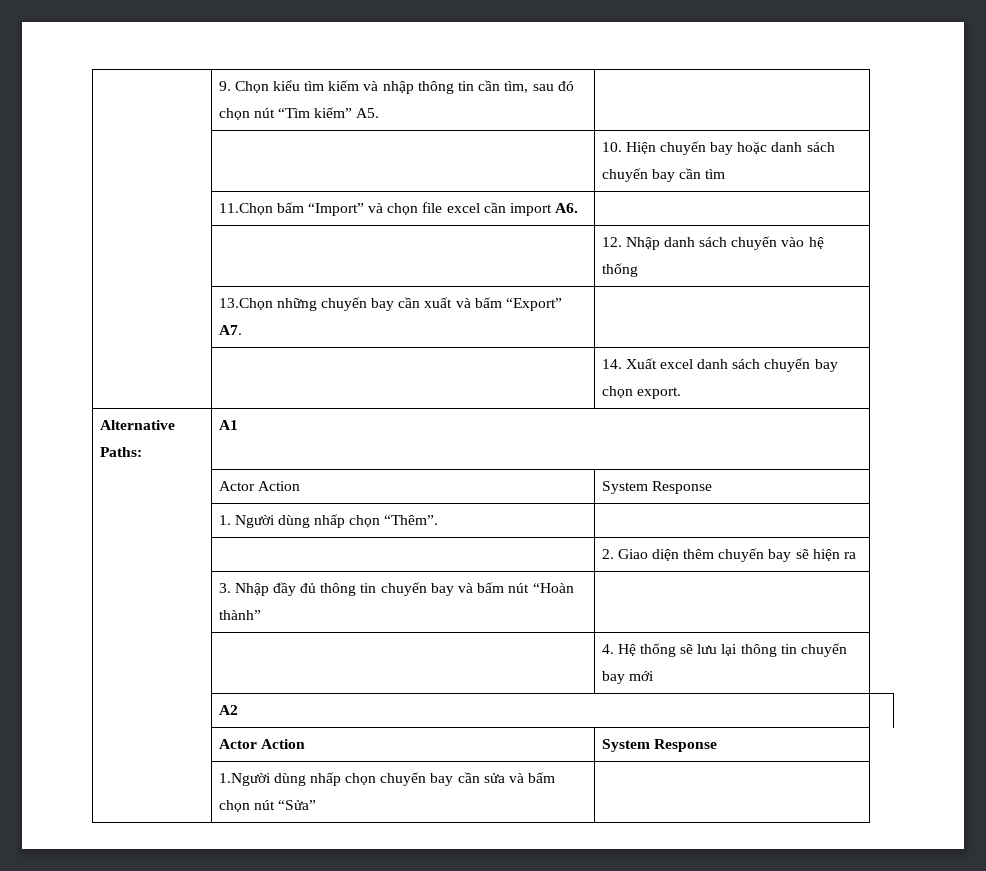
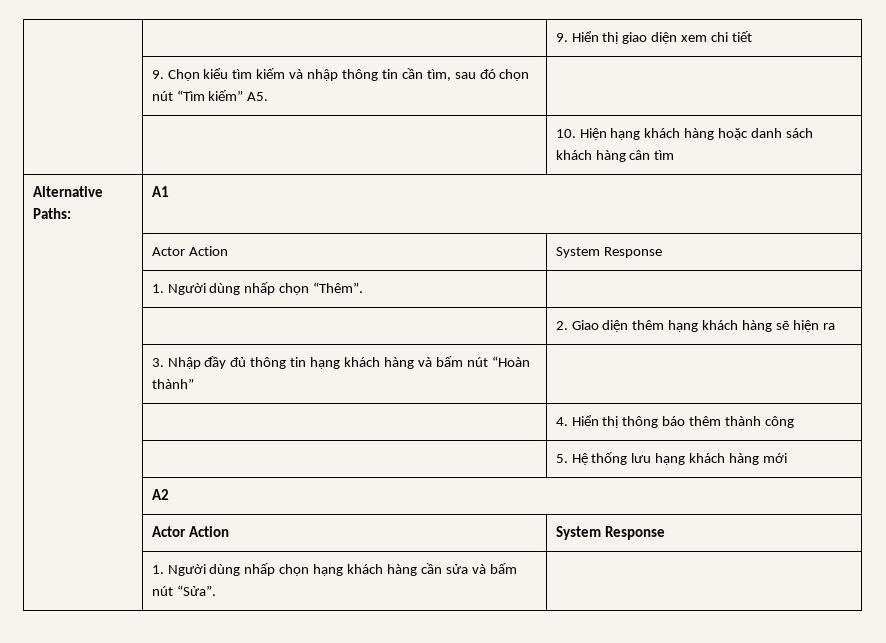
+ | | 9. Hiển thị giao diện xem chi tiết
- | | 10. Hiện chuyến bay hoặc danh sách chuyến bay cần tìm
- | 11.Chọn bấm “Import” và chọn file excel cần import A6. |
- | | 12. Nhập danh sách chuyến vào hệ thống
- | 13.Chọn những chuyến bay cần xuất và bấm “Export” A7. |
- | | 14. Xuất excel danh sách chuyến bay chọn export.
+ | | 10. Hiện hạng khách hàng hoặc danh sách khách hàng cân tìm
- | | 2. Giao diện thêm chuyến bay sẽ hiện ra
+ | | 2. Giao diện thêm hạng khách hàng sẽ hiện ra
- | 3. Nhập đầy đủ thông tin chuyến bay và bấm nút “Hoàn thành” |
+ | 3. Nhập đầy đủ thông tin hạng khách hàng và bấm nút “Hoàn thành” |
- | | 4. Hệ thống sẽ lưu lại thông tin chuyến bay mới
+ | | 4. Hiển thị thông báo thêm thành công
+ | | 5. Hệ thống lưu hạng khách hàng mới
- | A2 |
+ | A2
  | Actor Action | System Response
- | 1.Người dùng nhấp chọn chuyến bay cần sửa và bấm chọn nút “Sửa” |
+ | 1. Người dùng nhấp chọn hạng khách hàng cần sửa và bấm nút “Sửa”. |

